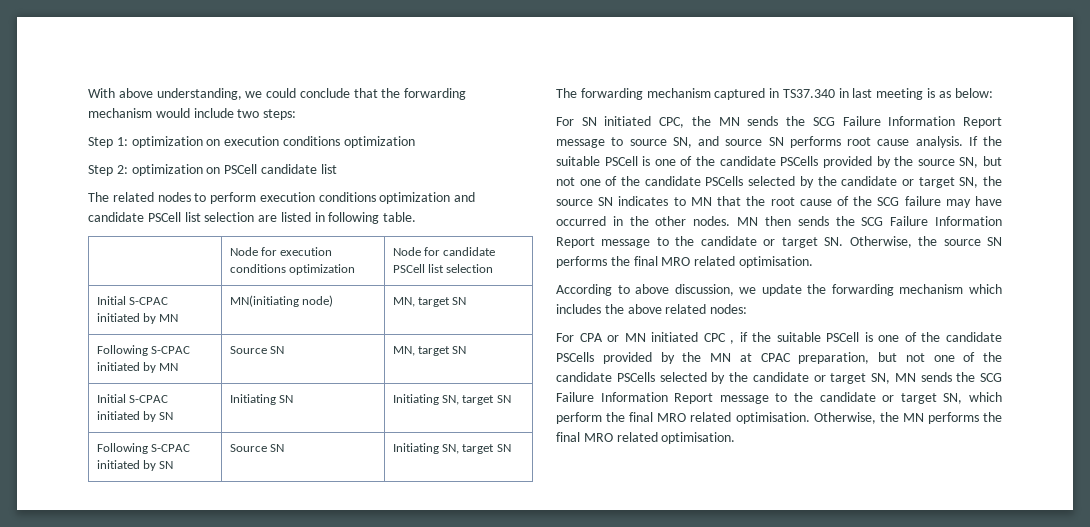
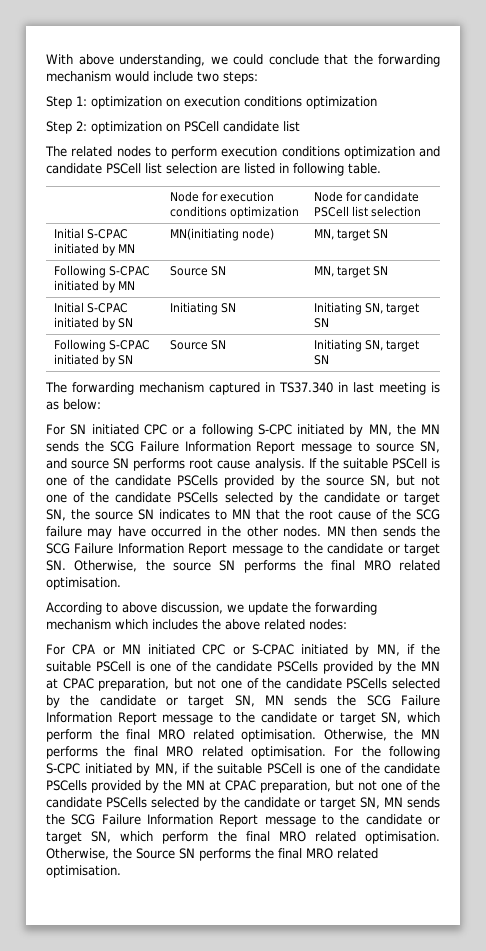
- For SN initiated CPC, the MN sends the SCG Failure Information Report message to source SN, and source SN performs root cause analysis.
+ For SN initiated CPC or a following S-CPC initiated by MN, the MN sends the SCG Failure Information Report message to source SN, and source SN performs root cause analysis.
- For CPA or MN initiated CPC , if the suitable PSCell is one of the candidate PSCells provided by the MN at CPAC preparation, but not one of the candidate PSCells selected by the candidate or target SN, MN sends the SCG Failure Information Report message to the candidate or target SN, which perform the final MRO related optimisation.
+ For CPA or MN initiated CPC or S-CPAC initiated by MN, if the suitable PSCell is one of the candidate PSCells provided by the MN at CPAC preparation, but not one of the candidate PSCells selected by the candidate or target SN, MN sends the SCG Failure Information Report message to the candidate or target SN, which perform the final MRO related optimisation.
+ For the following S-CPC initiated by MN, if the suitable PSCell is one of the candidate PSCells provided by the MN at CPAC preparation, but not one of the candidate PSCells selected by the candidate or target SN, MN sends the SCG Failure Information Report message to the candidate or target SN, which perform the final MRO related optimisation. Otherwise, the Source SN performs the final MRO related optimisation.

